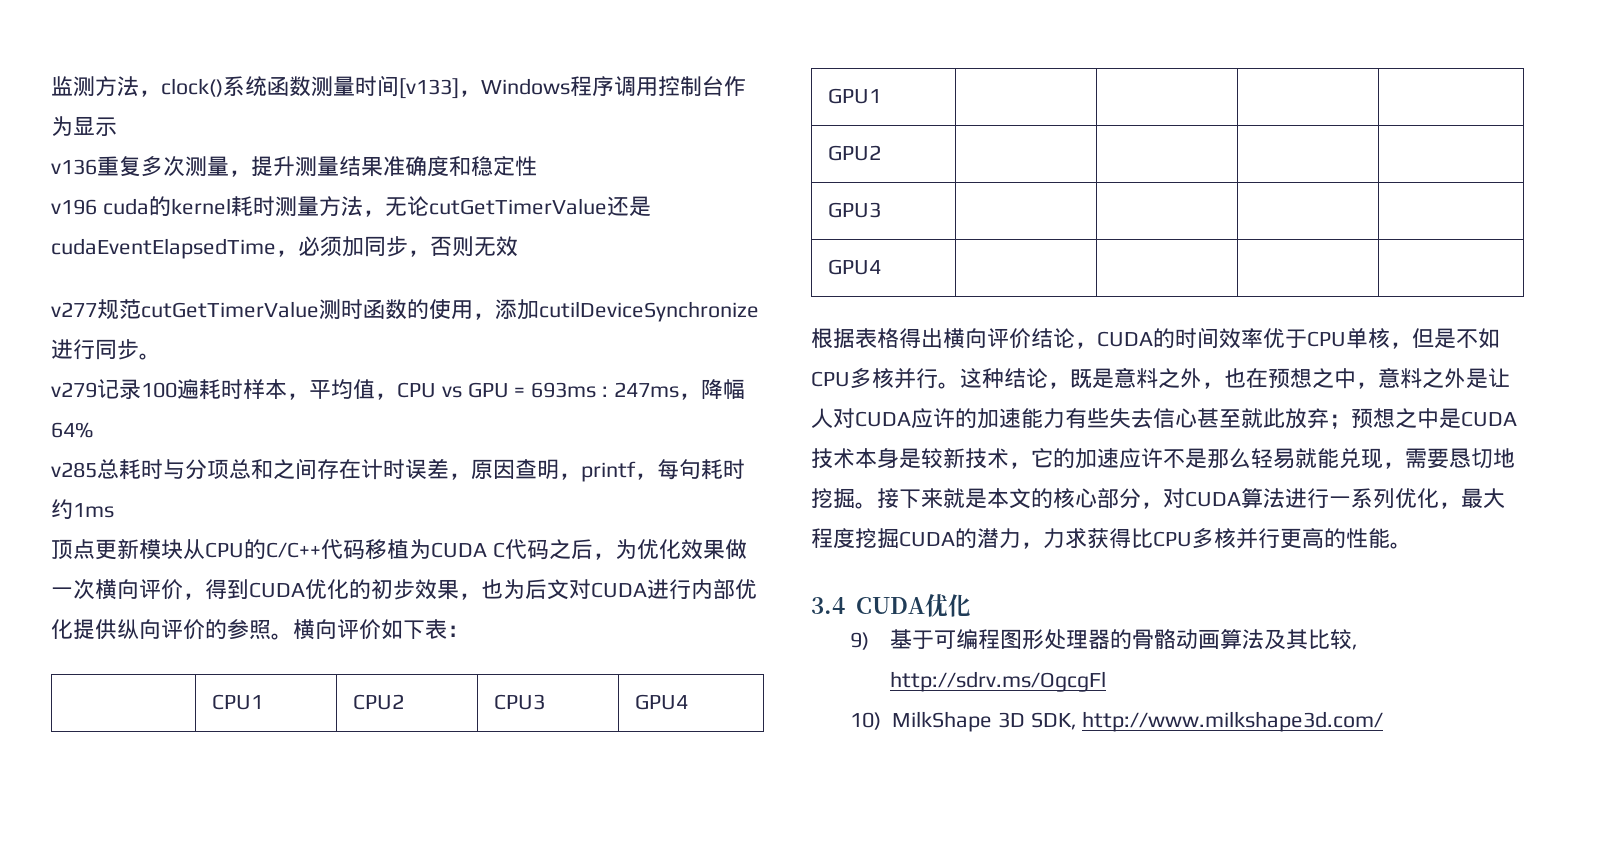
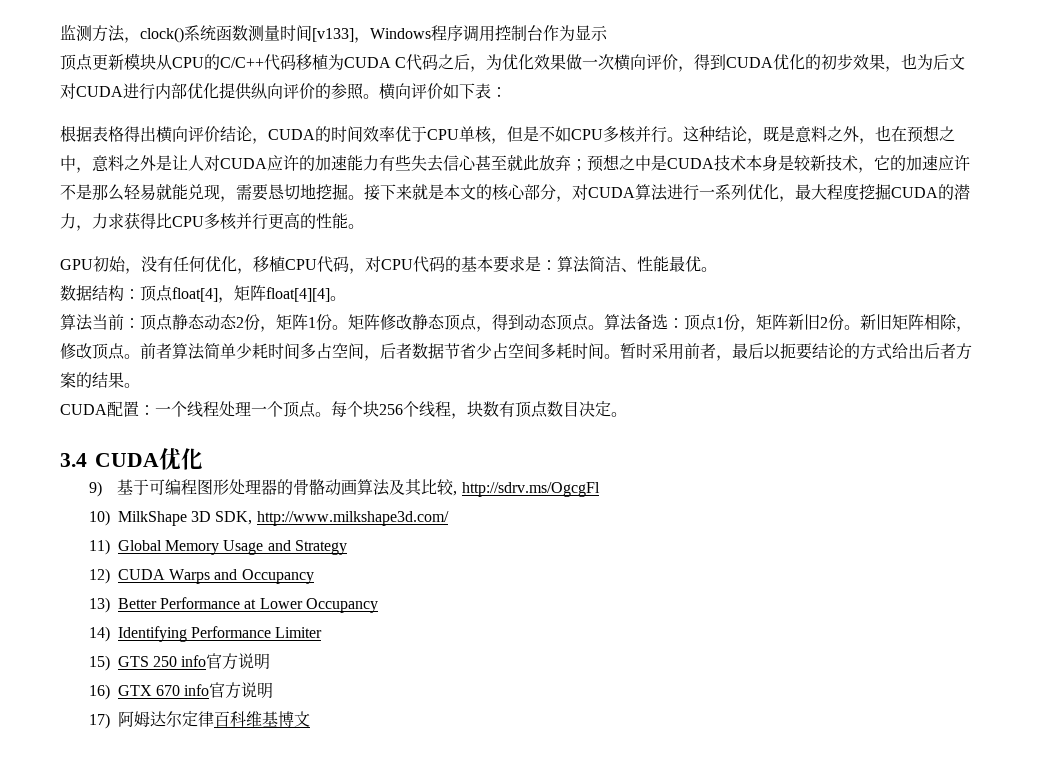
- v136重复多次测量，提升测量结果准确度和稳定性
- v196 cuda的kernel耗时测量方法，无论cutGetTimerValue还是cudaEventElapsedTime，必须加同步，否则无效
- v277规范cutGetTimerValue测时函数的使用，添加cutilDeviceSynchronize进行同步。
- v279记录100遍耗时样本，平均值，CPU vs GPU = 693ms : 247ms，降幅64%
- v285总耗时与分项总和之间存在计时误差，原因查明，printf，每句耗时约1ms
- | CPU1 | CPU2 | CPU3 | GPU4
- GPU1 | | | |
- GPU2 | | | |
- GPU3 | | | |
- GPU4 | | | |
+ GPU初始，没有任何优化，移植CPU代码，对CPU代码的基本要求是：算法简洁、性能最优。
+ 数据结构：顶点float[4]，矩阵float[4][4]。
+ 算法当前：顶点静态动态2份，矩阵1份。矩阵修改静态顶点，得到动态顶点。算法备选：顶点1份，矩阵新旧2份。新旧矩阵相除，修改顶点。前者算法简单少耗时间多占空间，后者数据节省少占空间多耗时间。暂时采用前者，最后以扼要结论的方式给出后者方案的结果。
+ CUDA配置：一个线程处理一个顶点。每个块256个线程，块数有顶点数目决定。
+ 11) Global Memory Usage and Strategy
+ 12) CUDA Warps and Occupancy
+ 13) Better Performance at Lower Occupancy
+ 14) Identifying Performance Limiter
+ 15) GTS 250 info官方说明
+ 16) GTX 670 info官方说明
+ 17)阿姆达尔定律百科维基博文

